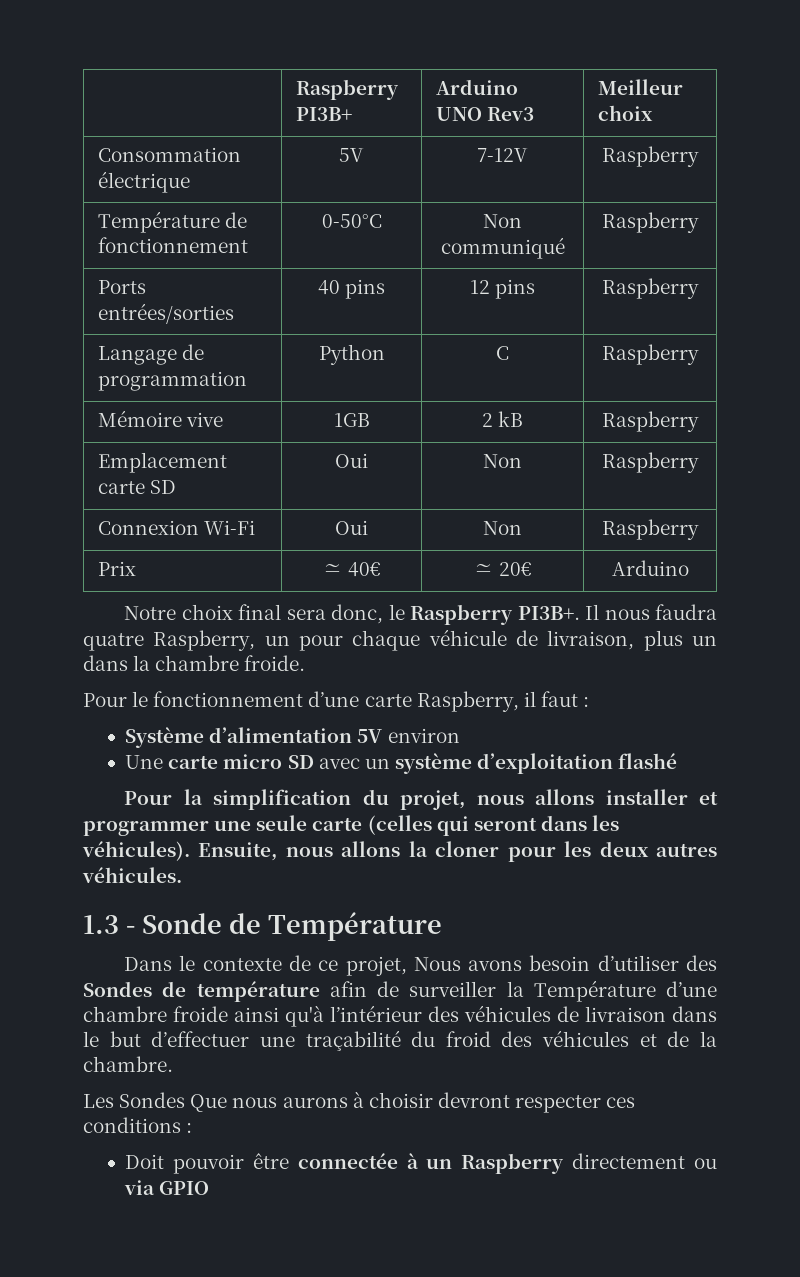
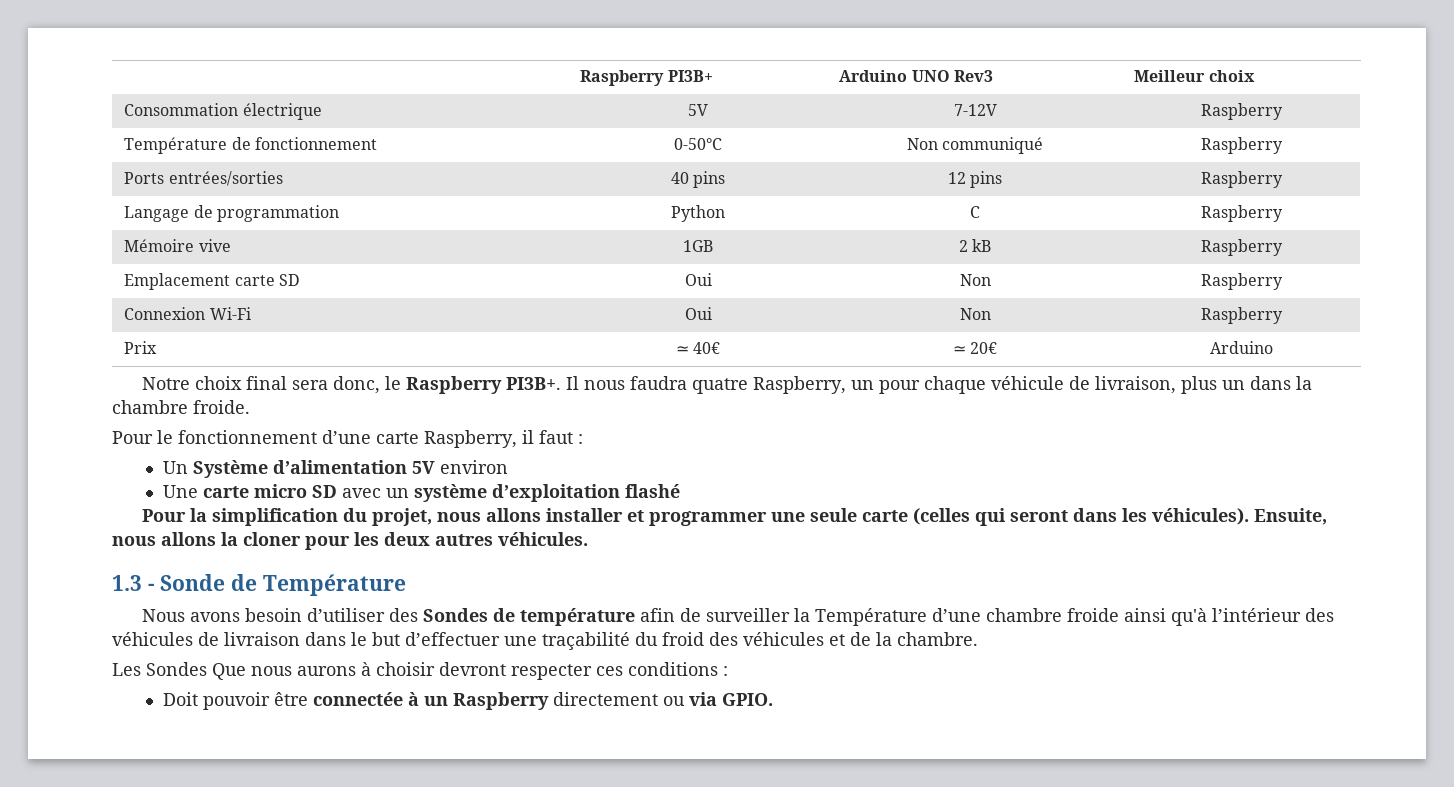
- Système d’alimentation 5V environ
+ Un Système d’alimentation 5V environ
- Dans le contexte de ce projet, Nous avons besoin d’utiliser des Sondes de température afin de surveiller la Température d’une chambre froide ainsi qu'à l’intérieur des véhicules de livraison dans le but d’effectuer une traçabilité du froid des véhicules et de la chambre.
+ Nous avons besoin d’utiliser des Sondes de température afin de surveiller la Température d’une chambre froide ainsi qu'à l’intérieur des véhicules de livraison dans le but d’effectuer une traçabilité du froid des véhicules et de la chambre.
- Doit pouvoir être connectée à un Raspberry directement ou via GPIO
+ Doit pouvoir être connectée à un Raspberry directement ou via GPIO.

